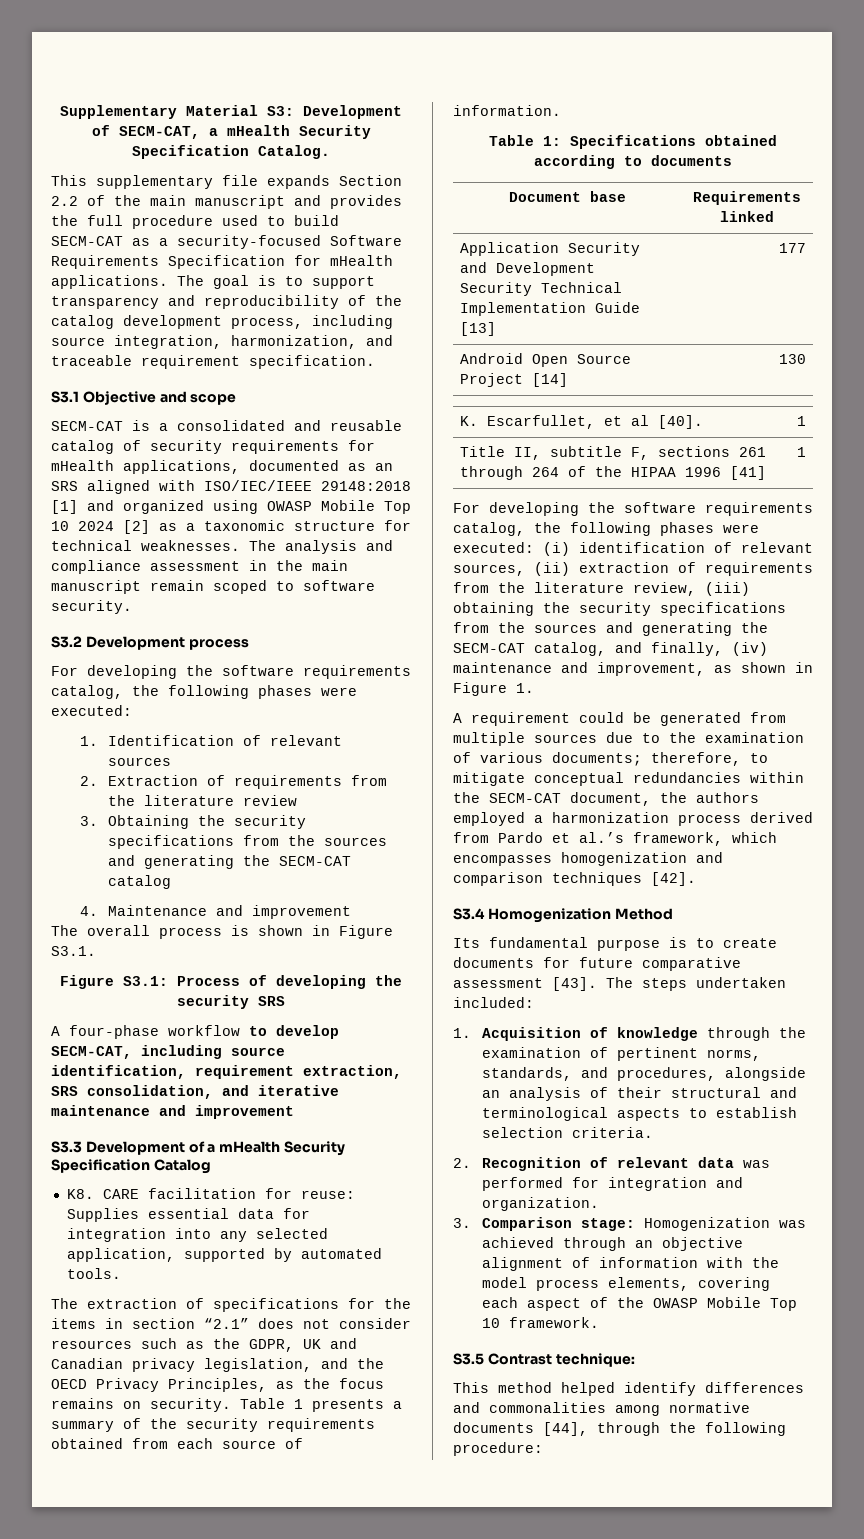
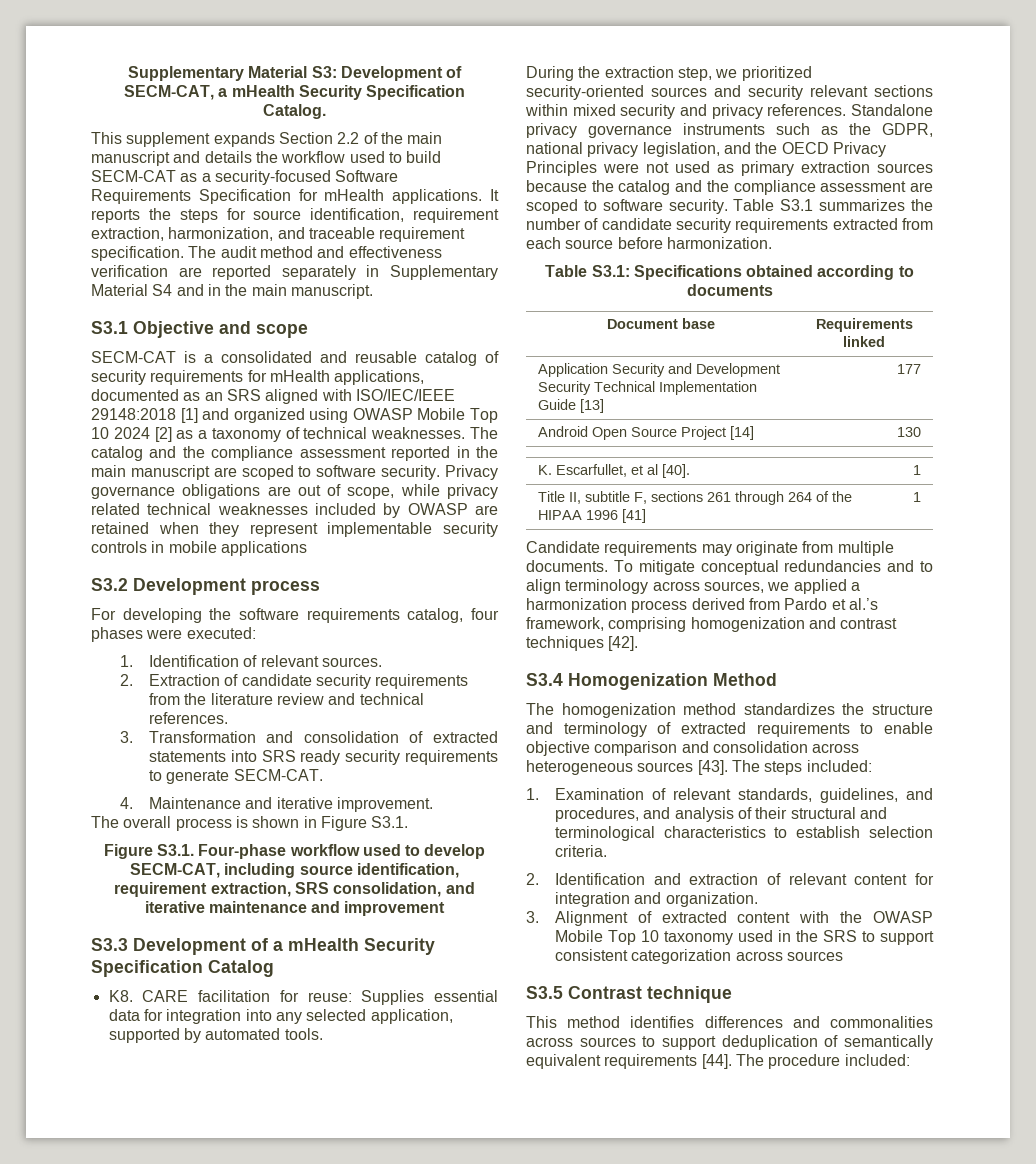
- This supplementary file expands Section 2.2 of the main manuscript and provides the full procedure used to build SECM-CAT as a security-focused Software Requirements Specification for mHealth applications.
+ This supplement expands Section 2.2 of the main manuscript and details the workflow used to build SECM-CAT as a security-focused Software Requirements Specification for mHealth applications.
- The goal is to support transparency and reproducibility of the catalog development process, including source integration, harmonization, and traceable requirement specification.
+ It reports the steps for source identification, requirement extraction, harmonization, and traceable requirement specification. The audit method and effectiveness verification are reported separately in Supplementary Material S4 and in the main manuscript.
- SECM-CAT is a consolidated and reusable catalog of security requirements for mHealth applications, documented as an SRS aligned with ISO/IEC/IEEE 29148:2018 [1] and organized using OWASP Mobile Top 10 2024 [2] as a taxonomic structure for technical weaknesses. The analysis and compliance assessment in the main manuscript remain scoped to software security.
+ SECM-CAT is a consolidated and reusable catalog of security requirements for mHealth applications, documented as an SRS aligned with ISO/IEC/IEEE 29148:2018 [1] and organized using OWASP Mobile Top 10 2024 [2] as a taxonomy of technical weaknesses. The catalog and the compliance assessment reported in the main manuscript are scoped to software security. Privacy governance obligations are out of scope, while privacy related technical weaknesses included by OWASP are retained when they represent implementable security controls in mobile applications
  S3.2 Development process
- For developing the software requirements catalog, the following phases were executed:
+ For developing the software requirements catalog, four phases were executed:
- 1. Identification of relevant sources
+ 1. Identification of relevant sources.
- 2. Extraction of requirements from the literature review
- 3. Obtaining the security specifications from the sources and generating the SECM-CAT catalog
+ 2. Extraction of candidate security requirements from the literature review and technical references.
+ 3. Transformation and consolidation of extracted statements into SRS ready security requirements to generate SECM-CAT.
- 4. Maintenance and improvement
+ 4. Maintenance and iterative improvement.
- Figure S3.1: Process of developing the security SRS
- A four-phase workflow to develop SECM-CAT, including source identification, requirement extraction, SRS consolidation, and iterative maintenance and improvement
+ Figure S3.1. Four-phase workflow used to develop SECM-CAT, including source identification, requirement extraction, SRS consolidation, and iterative maintenance and improvement
- The extraction of specifications for the items in section “2.1” does not consider resources such as the GDPR, UK and Canadian privacy legislation, and the OECD Privacy Principles, as the focus remains on security. Table 1 presents a summary of the security requirements obtained from each source of information.
- Table 1: Specifications obtained according to documents
+ During the extraction step, we prioritized security-oriented sources and security relevant sections within mixed security and privacy references. Standalone privacy governance instruments such as the GDPR, national privacy legislation, and the OECD Privacy Principles were not used as primary extraction sources because the catalog and the compliance assessment are scoped to software security. Table S3.1 summarizes the number of candidate security requirements extracted from each source before harmonization.
+ Table S3.1: Specifications obtained according to documents
- For developing the software requirements catalog, the following phases were executed: (i) identification of relevant sources, (ii) extraction of requirements from the literature review, (iii) obtaining the security specifications from the sources and generating the SECM-CAT catalog, and finally, (iv) maintenance and improvement, as shown in Figure 1.
- A requirement could be generated from multiple sources due to the examination of various documents; therefore, to mitigate conceptual redundancies within the SECM-CAT document, the authors employed a harmonization process derived from Pardo et al.’s framework, which encompasses homogenization and comparison techniques [42].
+ Candidate requirements may originate from multiple documents. To mitigate conceptual redundancies and to align terminology across sources, we applied a harmonization process derived from Pardo et al.’s framework, comprising homogenization and contrast techniques [42].
- Its fundamental purpose is to create documents for future comparative assessment [43].
+ The homogenization method standardizes the structure and terminology of extracted requirements to enable objective comparison and consolidation across heterogeneous sources [43].
- The steps undertaken included:
+ The steps included:
- 1. Acquisition of knowledge through the examination of pertinent norms, standards, and procedures, alongside an analysis of their structural and terminological aspects to establish selection criteria.
+ 1. Examination of relevant standards, guidelines, and procedures, and analysis of their structural and terminological characteristics to establish selection criteria.
- 2. Recognition of relevant data was performed for integration and organization.
+ 2. Identification and extraction of relevant content for integration and organization.
- 3. Comparison stage: Homogenization was achieved through an objective alignment of information with the model process elements, covering each aspect of the OWASP Mobile Top 10 framework.
+ 3. Alignment of extracted content with the OWASP Mobile Top 10 taxonomy used in the SRS to support consistent categorization across sources
- S3.5 Contrast technique:
+ S3.5 Contrast technique
- This method helped identify differences and commonalities among normative documents [44], through the following procedure:
+ This method identifies differences and commonalities across sources to support deduplication of semantically equivalent requirements [44]. The procedure included:

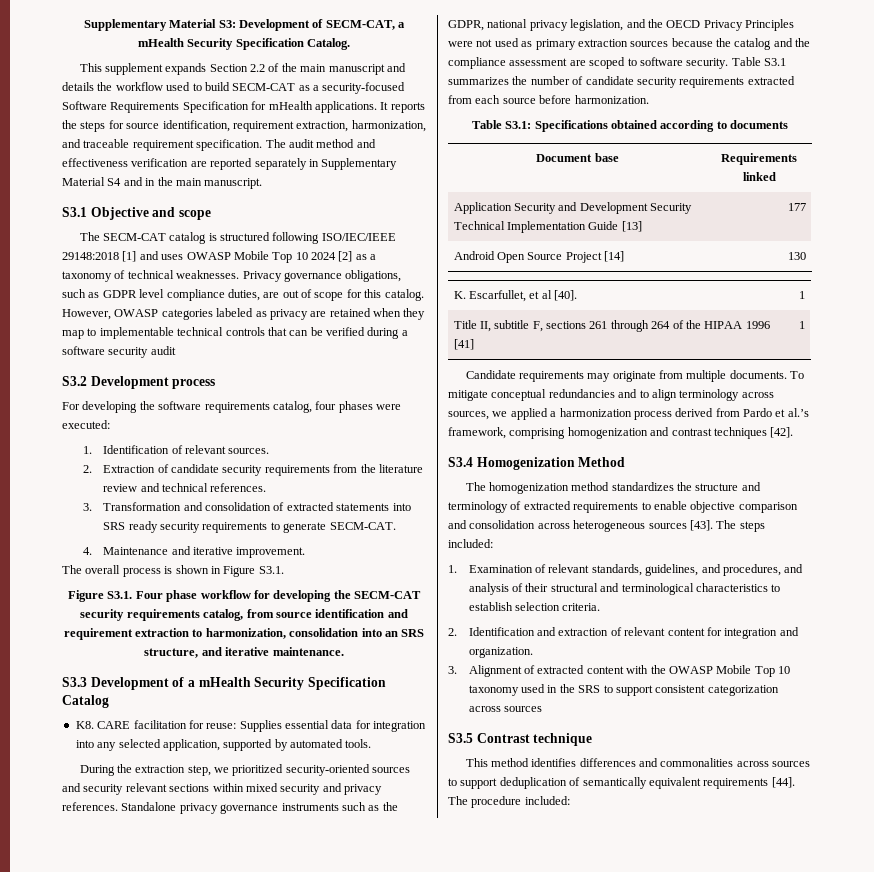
- SECM-CAT is a consolidated and reusable catalog of security requirements for mHealth applications, documented as an SRS aligned with ISO/IEC/IEEE 29148:2018 [1] and organized using OWASP Mobile Top 10 2024 [2] as a taxonomy of technical weaknesses.
+ The SECM-CAT catalog is structured following ISO/IEC/IEEE 29148:2018 [1] and uses OWASP Mobile Top 10 2024 [2] as a taxonomy of technical weaknesses.
- The catalog and the compliance assessment reported in the main manuscript are scoped to software security. Privacy governance obligations are out of scope, while privacy related technical weaknesses included by OWASP are retained when they represent implementable security controls in mobile applications
+ Privacy governance obligations, such as GDPR level compliance duties, are out of scope for this catalog. However, OWASP categories labeled as privacy are retained when they map to implementable technical controls that can be verified during a software security audit
- Figure S3.1. Four-phase workflow used to develop SECM-CAT, including source identification, requirement extraction, SRS consolidation, and iterative maintenance and improvement
+ Figure S3.1. Four phase workflow for developing the SECM-CAT security requirements catalog, from source identification and requirement extraction to harmonization, consolidation into an SRS structure, and iterative maintenance.

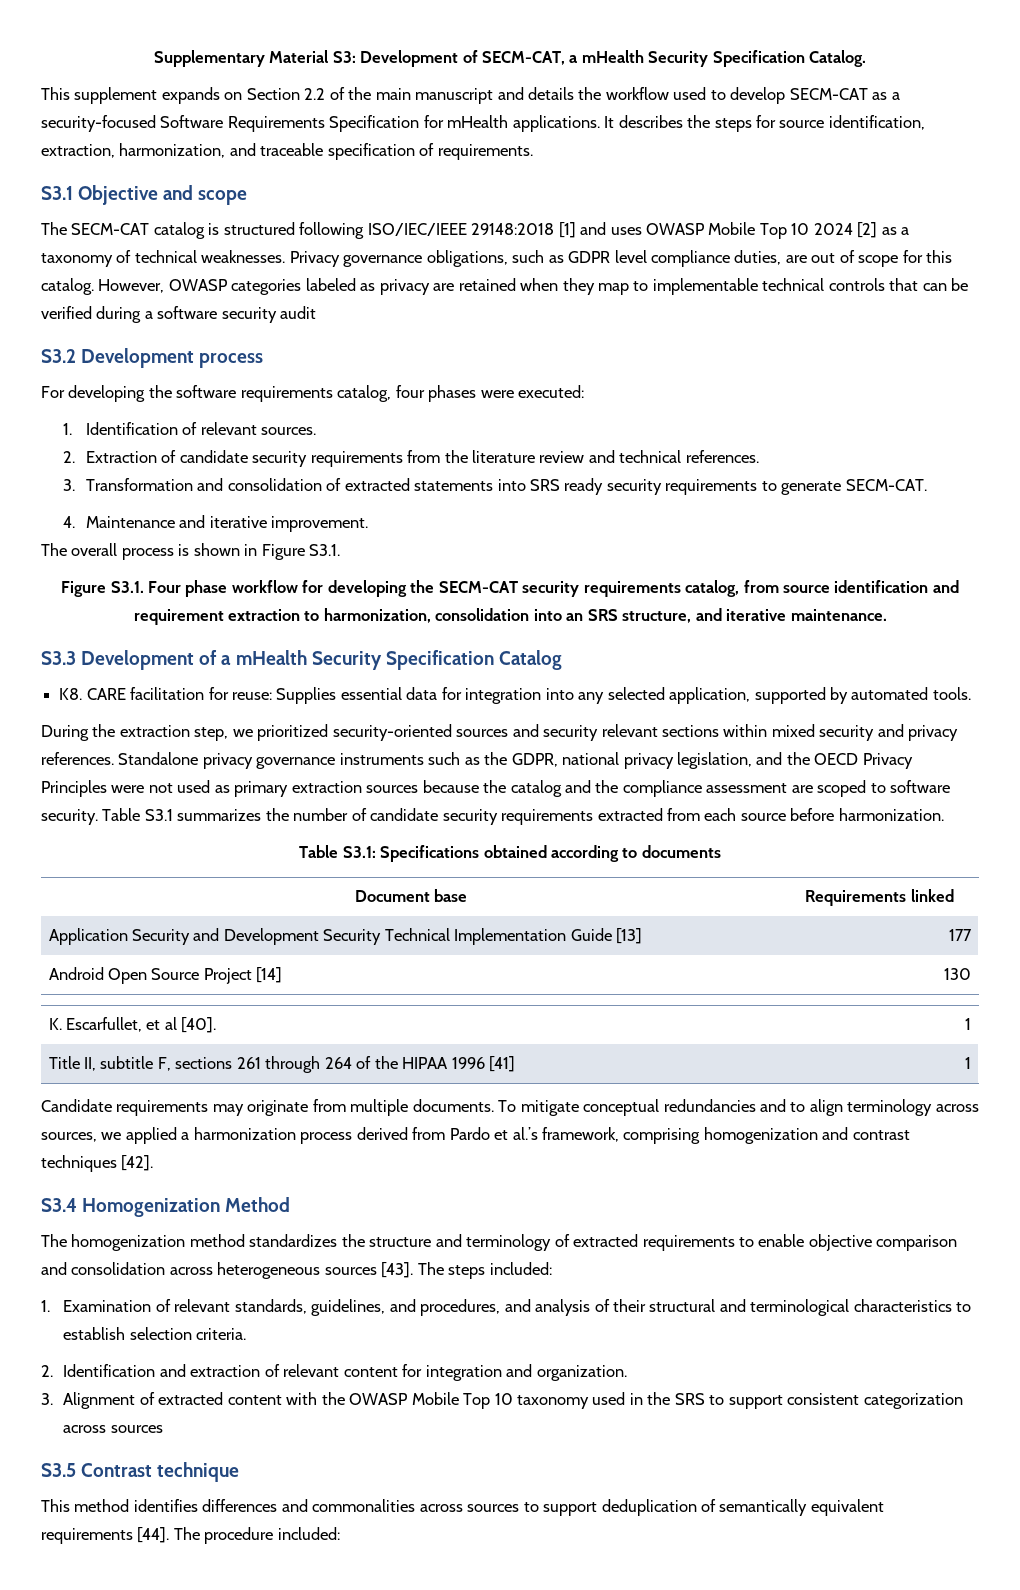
- This supplement expands Section 2.2 of the main manuscript and details the workflow used to build SECM-CAT as a security-focused Software Requirements Specification for mHealth applications.
+ This supplement expands on Section 2.2 of the main manuscript and details the workflow used to develop SECM-CAT as a security-focused Software Requirements Specification for mHealth applications.
- It reports the steps for source identification, requirement extraction, harmonization, and traceable requirement specification. The audit method and effectiveness verification are reported separately in Supplementary Material S4 and in the main manuscript.
+ It describes the steps for source identification, extraction, harmonization, and traceable specification of requirements.

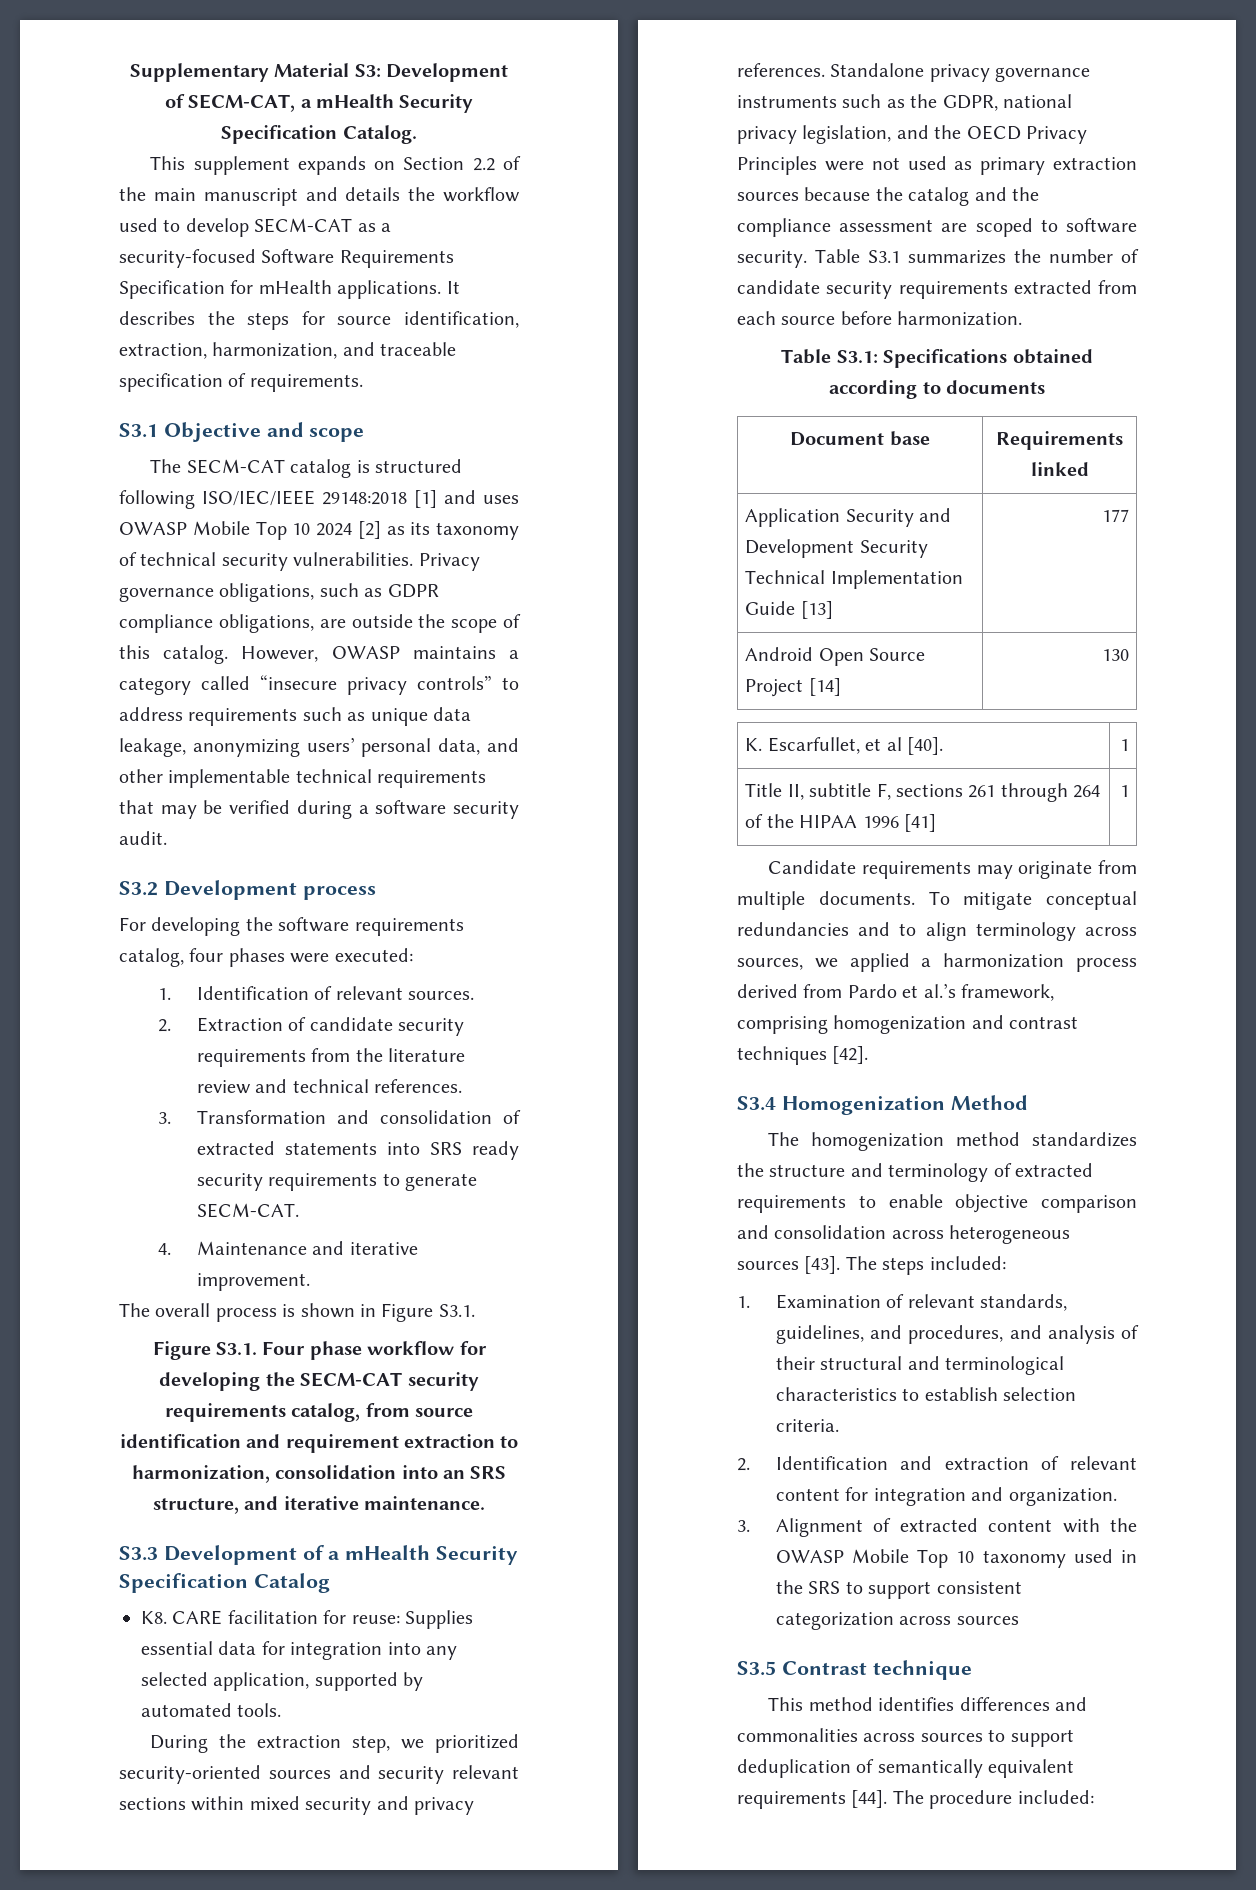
- The SECM-CAT catalog is structured following ISO/IEC/IEEE 29148:2018 [1] and uses OWASP Mobile Top 10 2024 [2] as a taxonomy of technical weaknesses.
+ The SECM-CAT catalog is structured following ISO/IEC/IEEE 29148:2018 [1] and uses OWASP Mobile Top 10 2024 [2] as its taxonomy of technical security vulnerabilities.
- Privacy governance obligations, such as GDPR level compliance duties, are out of scope for this catalog. However, OWASP categories labeled as privacy are retained when they map to implementable technical controls that can be verified during a software security audit
+ Privacy governance obligations, such as GDPR compliance obligations, are outside the scope of this catalog. However, OWASP maintains a category called “insecure privacy controls” to address requirements such as unique data leakage, anonymizing users’ personal data, and other implementable technical requirements that may be verified during a software security audit.

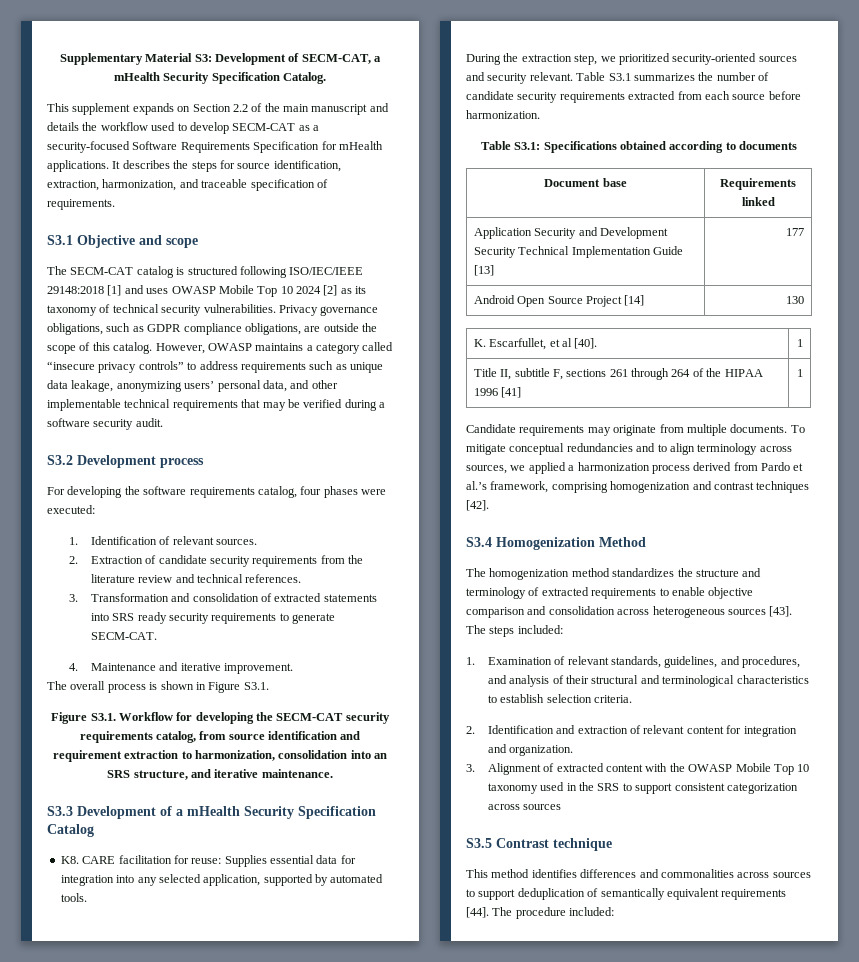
- Figure S3.1. Four phase workflow for developing the SECM-CAT security requirements catalog, from source identification and requirement extraction to harmonization, consolidation into an SRS structure, and iterative maintenance.
+ Figure S3.1. Workflow for developing the SECM-CAT security requirements catalog, from source identification and requirement extraction to harmonization, consolidation into an SRS structure, and iterative maintenance.
- During the extraction step, we prioritized security-oriented sources and security relevant sections within mixed security and privacy references. Standalone privacy governance instruments such as the GDPR, national privacy legislation, and the OECD Privacy Principles were not used as primary extraction sources because the catalog and the compliance assessment are scoped to software security.
+ During the extraction step, we prioritized security-oriented sources and security relevant.

